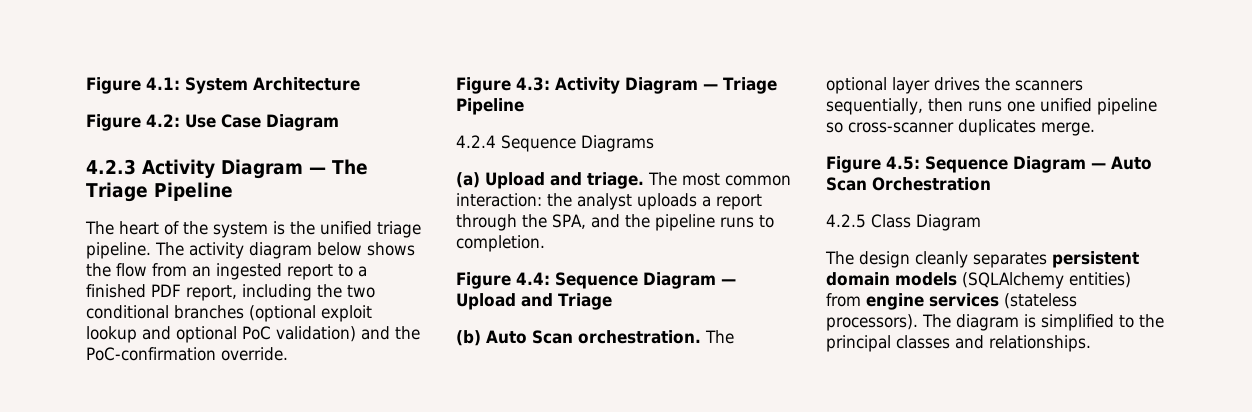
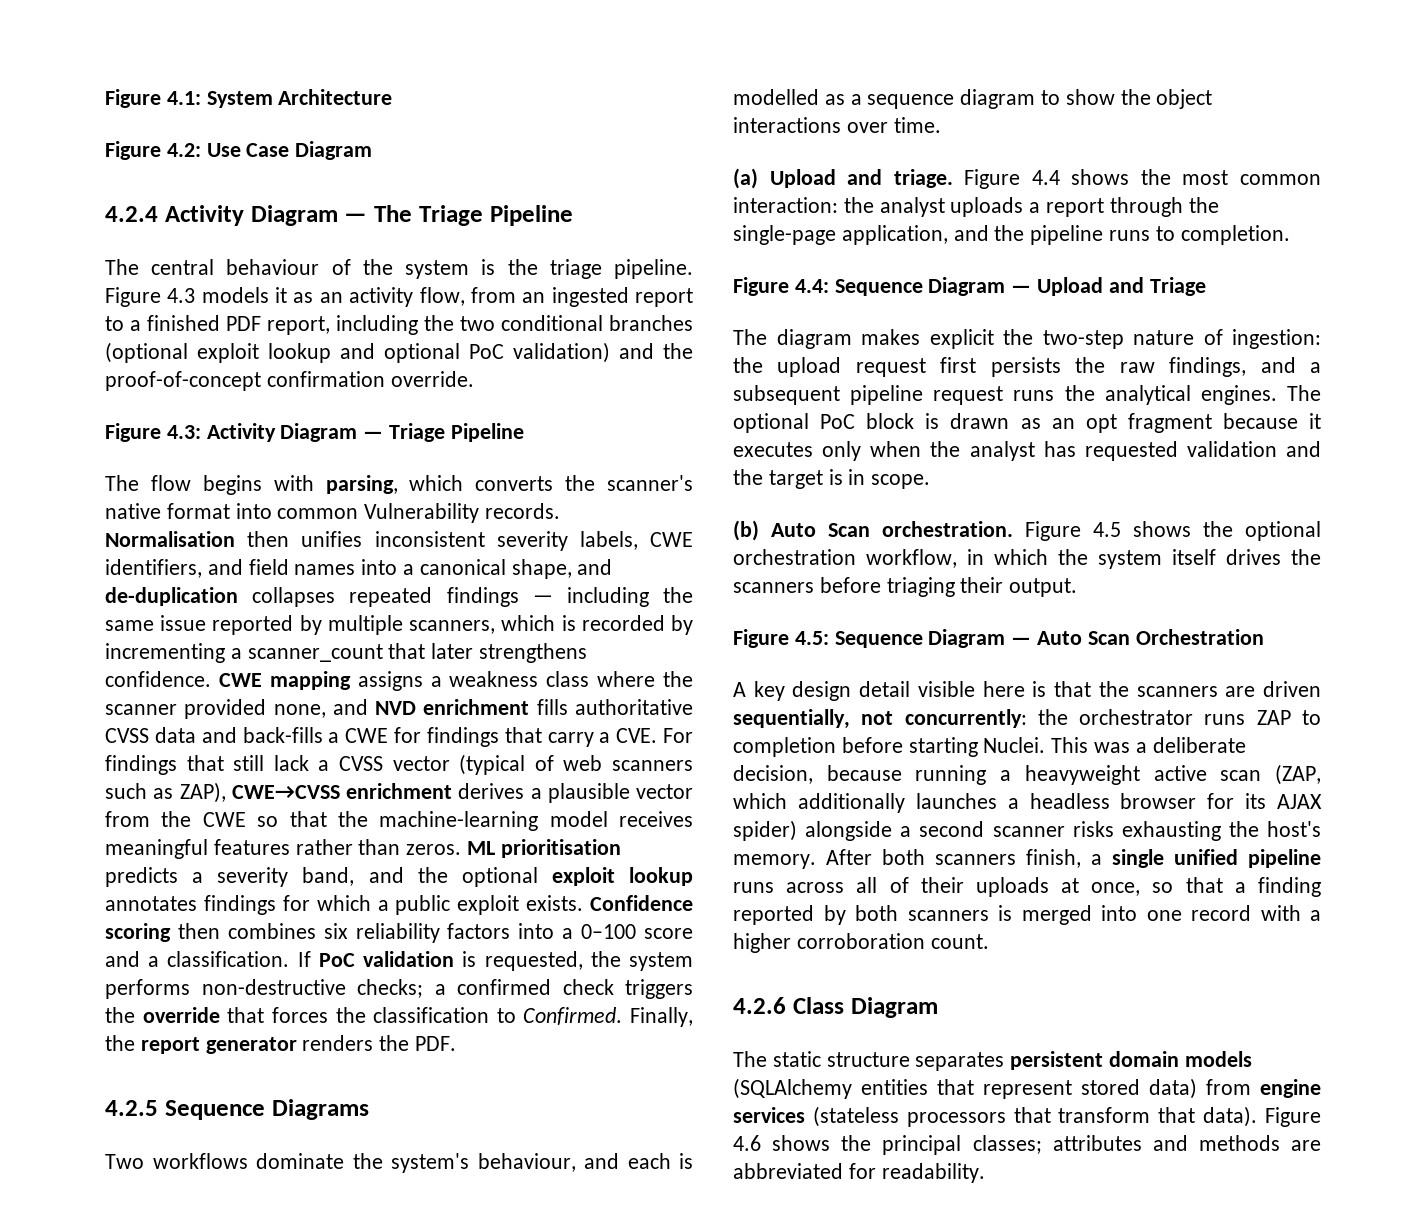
- 4.2.3 Activity Diagram — The Triage Pipeline
+ 4.2.4 Activity Diagram — The Triage Pipeline
- The heart of the system is the unified triage pipeline.
+ The central behaviour of the system is the triage pipeline.
- The activity diagram below shows the flow from an ingested report to a finished PDF report, including the two conditional branches (optional exploit lookup and optional PoC validation) and the PoC-confirmation override.
+ Figure 4.3 models it as an activity flow, from an ingested report to a finished PDF report, including the two conditional branches (optional exploit lookup and optional PoC validation) and the proof-of-concept confirmation override.
- 4.2.4 Sequence Diagrams
+ The flow begins with parsing, which converts the scanner's native format into common Vulnerability records. Normalisation then unifies inconsistent severity labels, CWE identifiers, and field names into a canonical shape, and de-duplication collapses repeated findings — including the same issue reported by multiple scanners, which is recorded by incrementing a scanner_count that later strengthens confidence. CWE mapping assigns a weakness class where the scanner provided none, and NVD enrichment fills authoritative CVSS data and back-fills a CWE for findings that carry a CVE. For findings that still lack a CVSS vector (typical of web scanners such as ZAP), CWE→CVSS enrichment derives a plausible vector from the CWE so that the machine-learning model receives meaningful features rather than zeros. ML prioritisation predicts a severity band, and the optional exploit lookup annotates findings for which a public exploit exists. Confidence scoring then combines six reliability factors into a 0–100 score and a classification. If PoC validation is requested, the system performs non-destructive checks; a confirmed check triggers the override that forces the classification to Confirmed. Finally, the report generator renders the PDF.
+ 4.2.5 Sequence Diagrams
+ Two workflows dominate the system's behaviour, and each is modelled as a sequence diagram to show the object interactions over time.
- The most common interaction: the analyst uploads a report through the SPA, and the pipeline runs to completion.
+ Figure 4.4 shows the most common interaction: the analyst uploads a report through the single-page application, and the pipeline runs to completion.
- (b) Auto Scan orchestration. The optional layer drives the scanners sequentially, then runs one unified pipeline so cross-scanner duplicates merge.
+ The diagram makes explicit the two-step nature of ingestion: the upload request first persists the raw findings, and a subsequent pipeline request runs the analytical engines. The optional PoC block is drawn as an opt fragment because it executes only when the analyst has requested validation and the target is in scope.
+ (b) Auto Scan orchestration. Figure 4.5 shows the optional orchestration workflow, in which the system itself drives the scanners before triaging their output.
- 4.2.5 Class Diagram
+ A key design detail visible here is that the scanners are driven sequentially, not concurrently: the orchestrator runs ZAP to completion before starting Nuclei. This was a deliberate decision, because running a heavyweight active scan (ZAP, which additionally launches a headless browser for its AJAX spider) alongside a second scanner risks exhausting the host's memory. After both scanners finish, a single unified pipeline runs across all of their uploads at once, so that a finding reported by both scanners is merged into one record with a higher corroboration count.
+ 4.2.6 Class Diagram
- The design cleanly separates persistent domain models (SQLAlchemy entities) from engine services (stateless processors). The diagram is simplified to the principal classes and relationships.
+ The static structure separates persistent domain models (SQLAlchemy entities that represent stored data) from engine services (stateless processors that transform that data). Figure 4.6 shows the principal classes; attributes and methods are abbreviated for readability.

